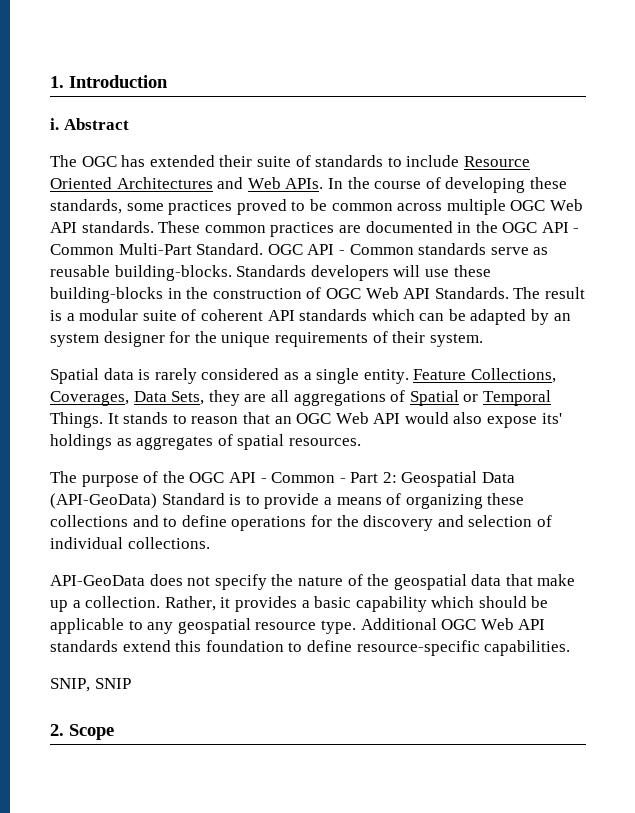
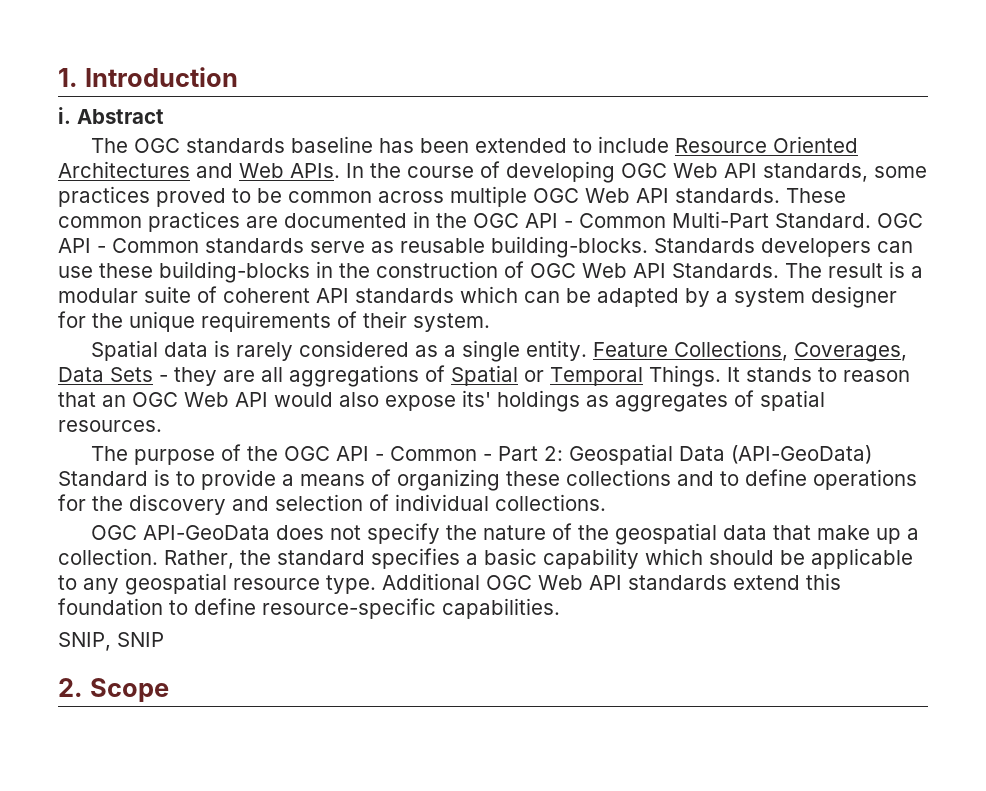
- The OGC has extended their suite of standards to include Resource Oriented Architectures and Web APIs.
+ The OGC standards baseline has been extended to include Resource Oriented Architectures and Web APIs.
- In the course of developing these standards, some practices proved to be common across multiple OGC Web API standards.
+ In the course of developing OGC Web API standards, some practices proved to be common across multiple OGC Web API standards.
- Standards developers will use these building-blocks in the construction of OGC Web API Standards.
+ Standards developers can use these building-blocks in the construction of OGC Web API Standards.
- The result is a modular suite of coherent API standards which can be adapted by an system designer for the unique requirements of their system.
+ The result is a modular suite of coherent API standards which can be adapted by a system designer for the unique requirements of their system.
- Feature Collections, Coverages, Data Sets, they are all aggregations of Spatial or Temporal Things.
+ Feature Collections, Coverages, Data Sets - they are all aggregations of Spatial or Temporal Things.
- API-GeoData does not specify the nature of the geospatial data that make up a collection.
+ OGC API-GeoData does not specify the nature of the geospatial data that make up a collection.
- Rather, it provides a basic capability which should be applicable to any geospatial resource type.
+ Rather, the standard specifies a basic capability which should be applicable to any geospatial resource type.

